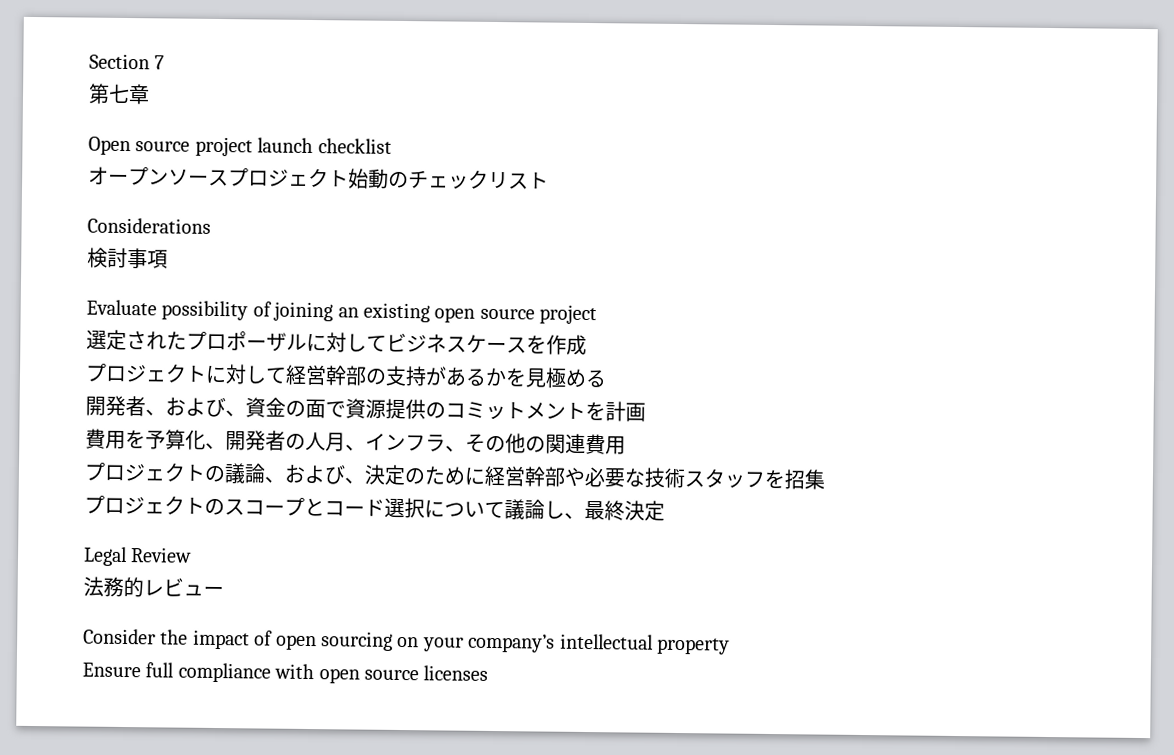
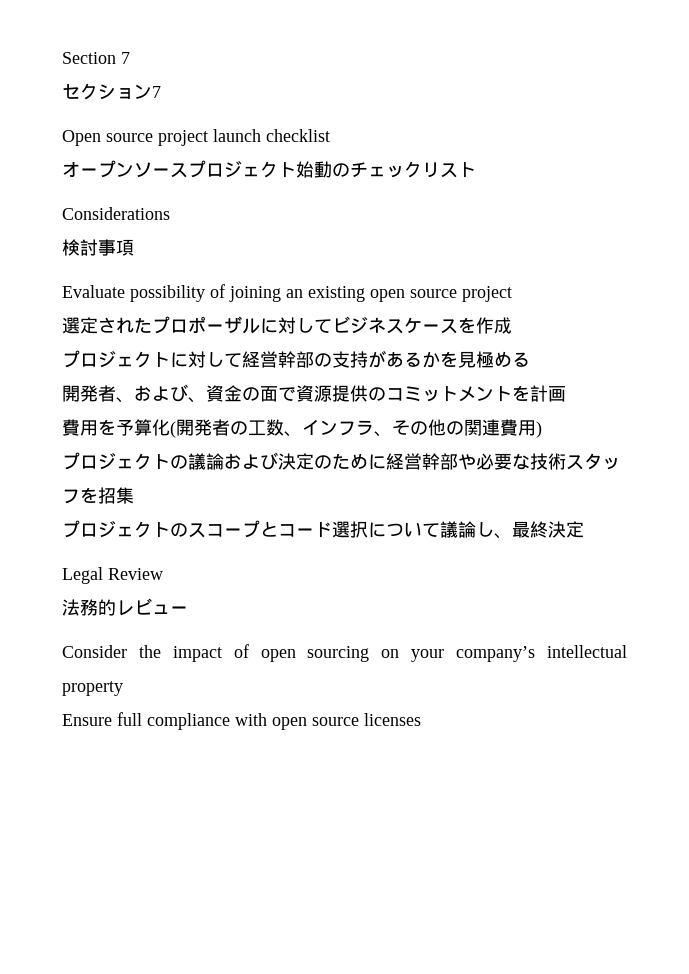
- 第七章
+ セクション7
- 費用を予算化、開発者の人月、インフラ、その他の関連費用
+ 費用を予算化(開発者の工数、インフラ、その他の関連費用)
- プロジェクトの議論、および、決定のために経営幹部や必要な技術スタッフを招集
+ プロジェクトの議論および決定のために経営幹部や必要な技術スタッフを招集

